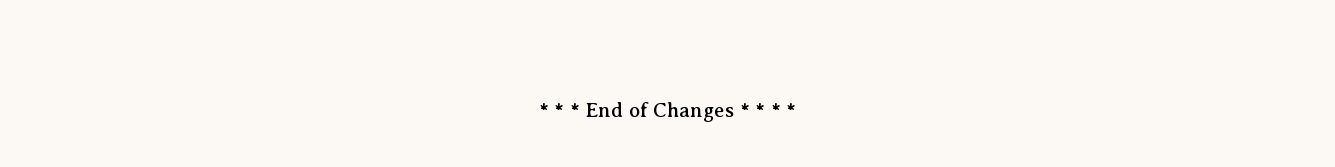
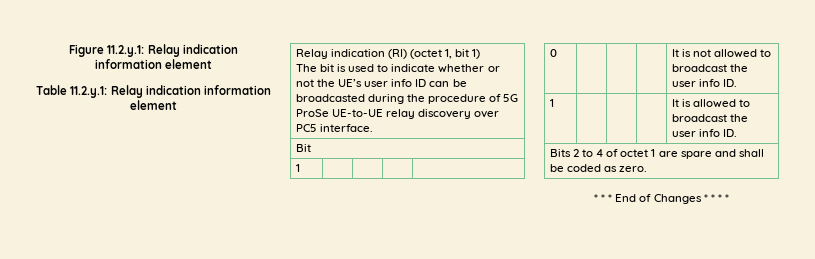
+ Figure 11.2.y.1: Relay indication information element
+ Table 11.2.y.1: Relay indication information element
+ Relay indication (RI) (octet 1, bit 1)
+ The bit is used to indicate whether or not the UE’s user info ID can be broadcasted during the procedure of 5G ProSe UE-to-UE relay discovery over PC5 interface.
+ Bit
+ 1 | | | |
+ 0 | | | | It is not allowed to broadcast the user info ID.
+ 1 | | | | It is allowed to broadcast the user info ID.
+ Bits 2 to 4 of octet 1 are spare and shall be coded as zero.

